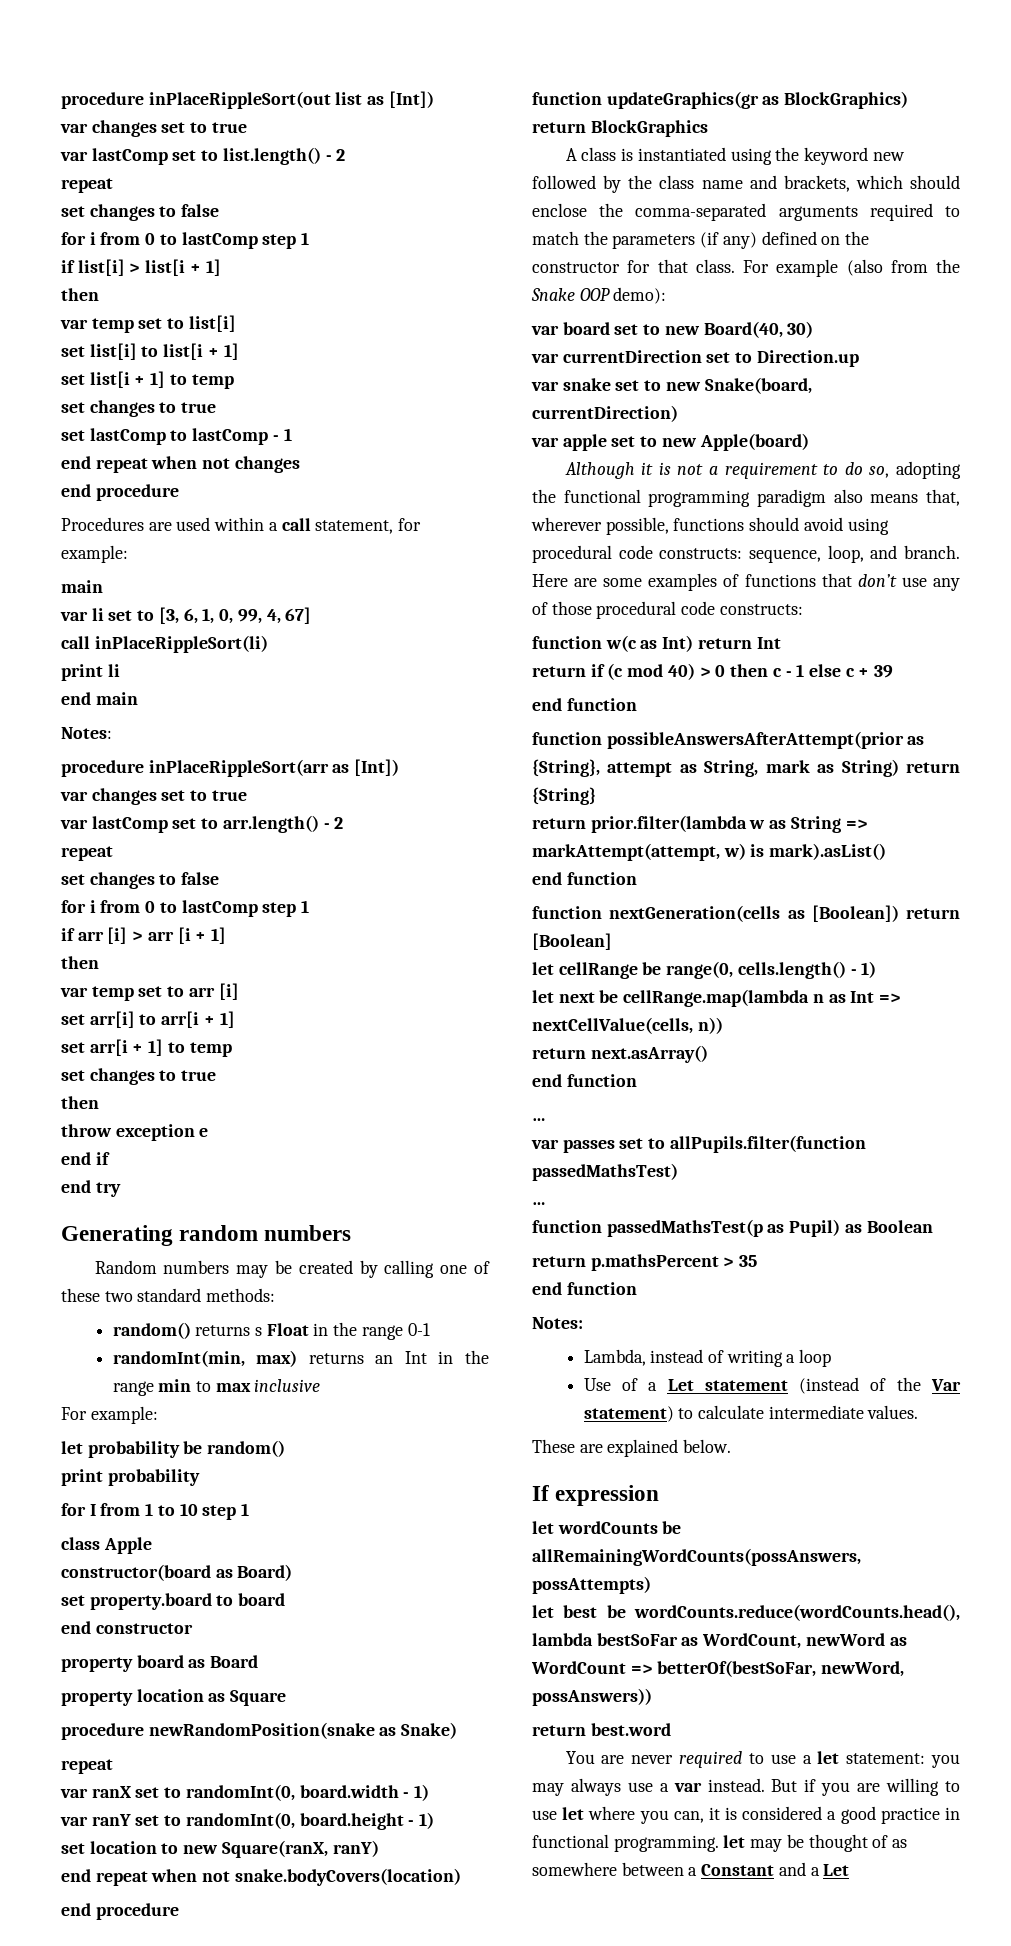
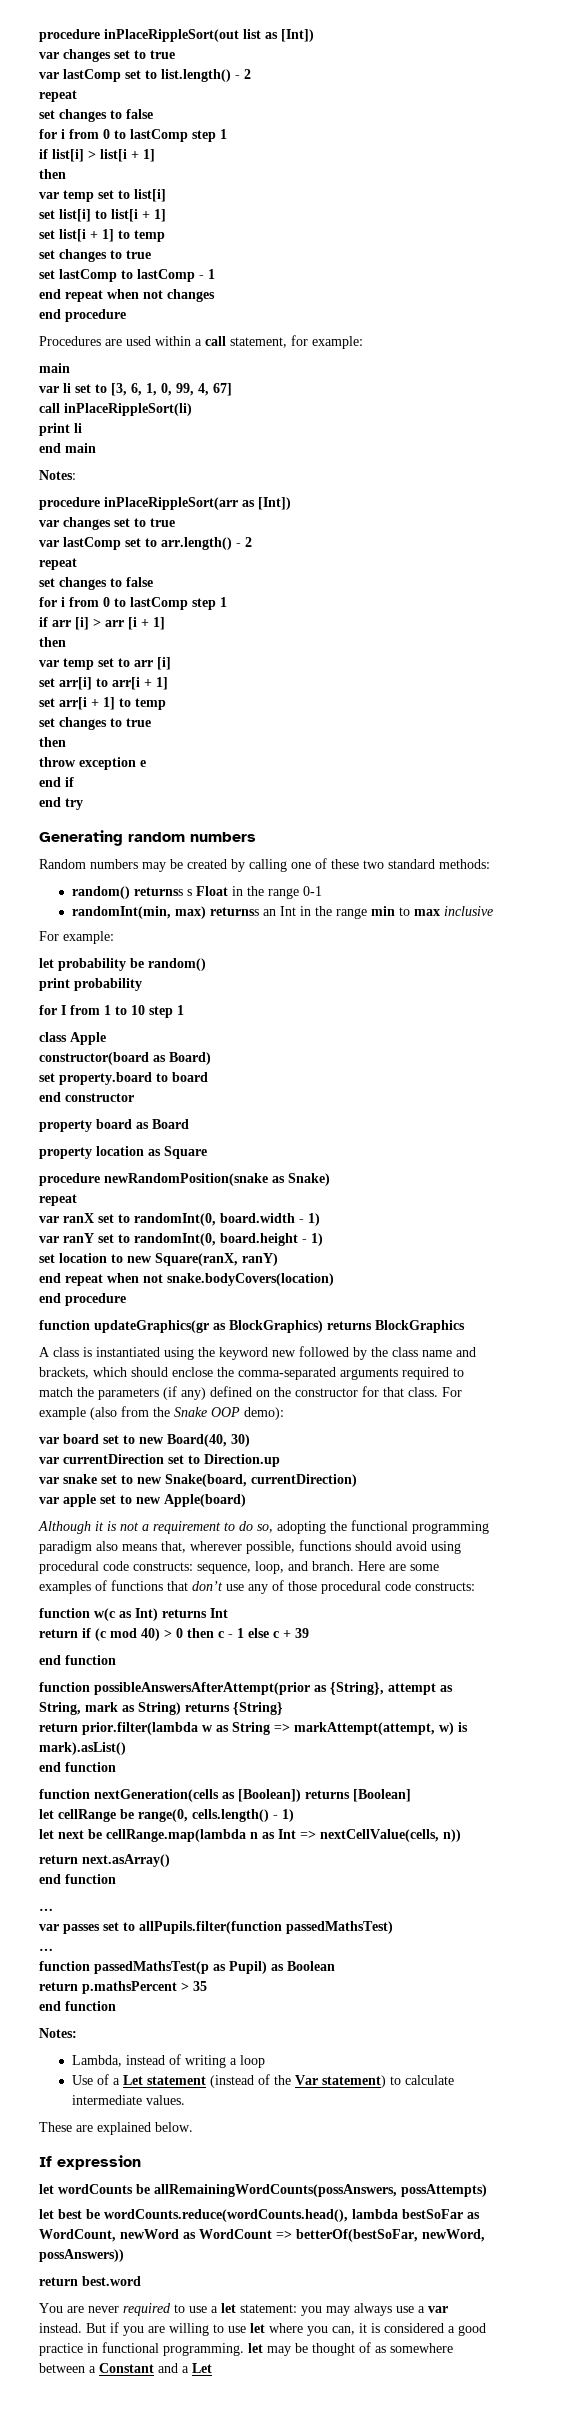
- random() returns s Float in the range 0-1
+ random() returnss s Float in the range 0-1
- randomInt(min, max) returns an Int in the range min to max inclusive
+ randomInt(min, max) returnss an Int in the range min to max inclusive
- function updateGraphics(gr as BlockGraphics) return BlockGraphics
+ function updateGraphics(gr as BlockGraphics) returns BlockGraphics
- function w(c as Int) return Int
+ function w(c as Int) returns Int
- function possibleAnswersAfterAttempt(prior as {String}, attempt as String, mark as String) return {String}
+ function possibleAnswersAfterAttempt(prior as {String}, attempt as String, mark as String) returns {String}
- function nextGeneration(cells as [Boolean]) return [Boolean]
+ function nextGeneration(cells as [Boolean]) returns [Boolean]

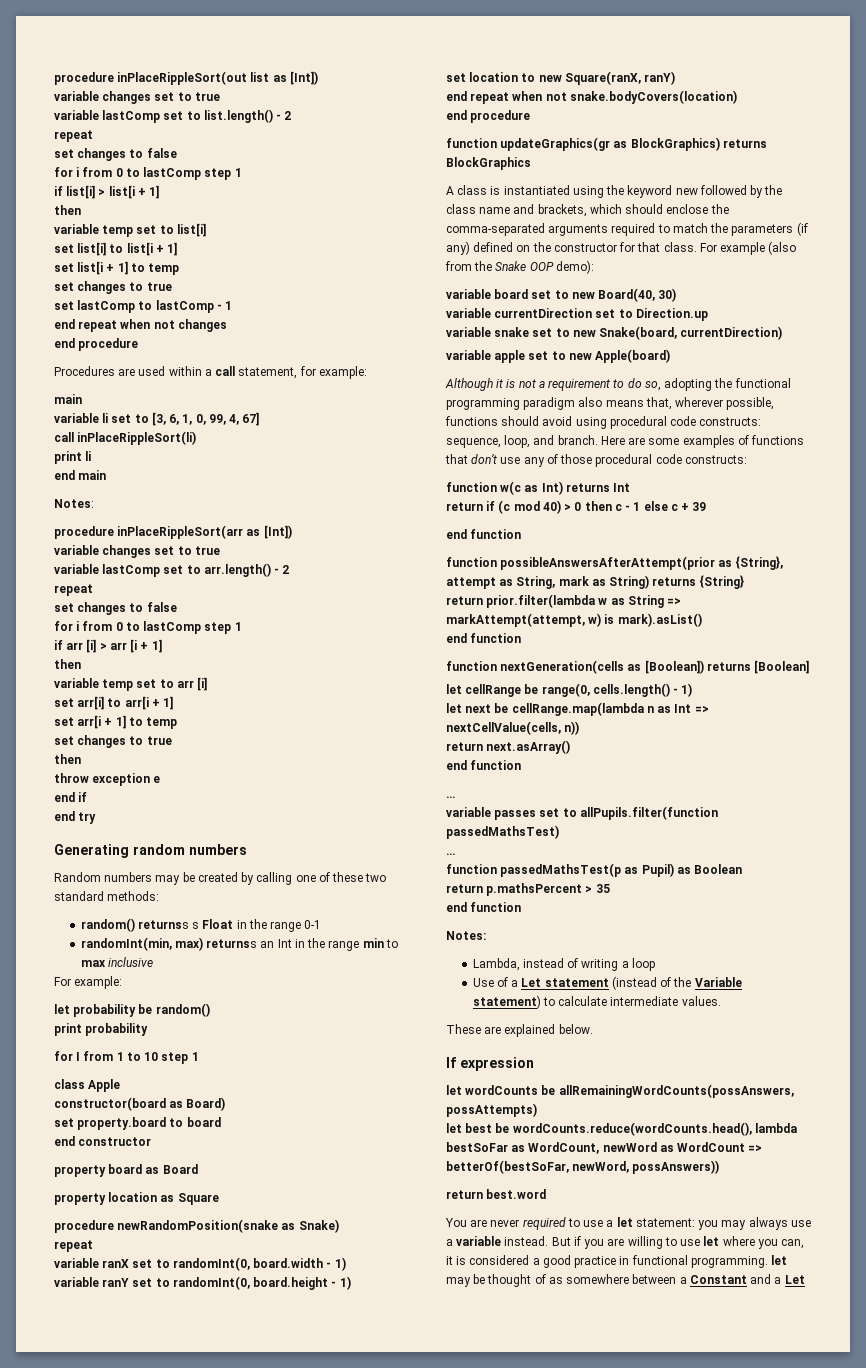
  procedure inPlaceRippleSort(out list as [Int])
- var changes set to true
- var lastComp set to list.length() - 2
+ variable changes set to true
+ variable lastComp set to list.length() - 2
- var temp set to list[i]
+ variable temp set to list[i]
- var li set to [3, 6, 1, 0, 99, 4, 67]
+ variable li set to [3, 6, 1, 0, 99, 4, 67]
  procedure inPlaceRippleSort(arr as [Int])
- var changes set to true
- var lastComp set to arr.length() - 2
+ variable changes set to true
+ variable lastComp set to arr.length() - 2
- var temp set to arr [i]
+ variable temp set to arr [i]
- var ranX set to randomInt(0, board.width - 1)
+ variable ranX set to randomInt(0, board.width - 1)
- var ranY set to randomInt(0, board.height - 1)
+ variable ranY set to randomInt(0, board.height - 1)
- var board set to new Board(40, 30)
+ variable board set to new Board(40, 30)
- var currentDirection set to Direction.up
+ variable currentDirection set to Direction.up
- var snake set to new Snake(board, currentDirection)
+ variable snake set to new Snake(board, currentDirection)
- var apple set to new Apple(board)
+ variable apple set to new Apple(board)
- var passes set to allPupils.filter(function passedMathsTest)
+ variable passes set to allPupils.filter(function passedMathsTest)
- Use of a Let statement (instead of the Var statement) to calculate intermediate values.
+ Use of a Let statement (instead of the Variable statement) to calculate intermediate values.
- You are never required to use a let statement: you may always use a var instead.
+ You are never required to use a let statement: you may always use a variable instead.

